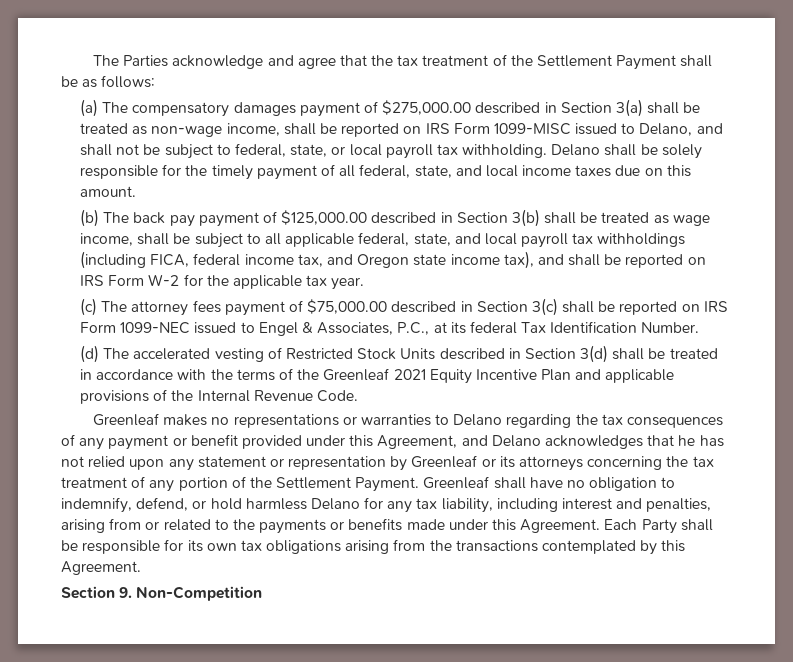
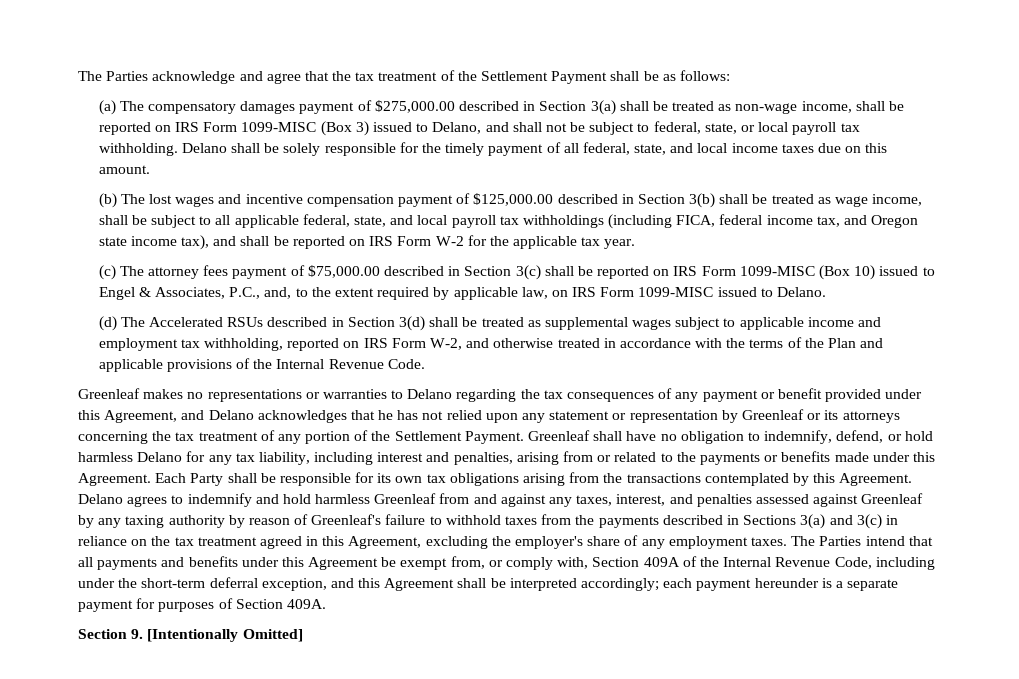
- (a) The compensatory damages payment of $275,000.00 described in Section 3(a) shall be treated as non-wage income, shall be reported on IRS Form 1099-MISC issued to Delano, and shall not be subject to federal, state, or local payroll tax withholding.
+ (a) The compensatory damages payment of $275,000.00 described in Section 3(a) shall be treated as non-wage income, shall be reported on IRS Form 1099-MISC (Box 3) issued to Delano, and shall not be subject to federal, state, or local payroll tax withholding.
- (b) The back pay payment of $125,000.00 described in Section 3(b) shall be treated as wage income, shall be subject to all applicable federal, state, and local payroll tax withholdings (including FICA, federal income tax, and Oregon state income tax), and shall be reported on IRS Form W-2 for the applicable tax year.
+ (b) The lost wages and incentive compensation payment of $125,000.00 described in Section 3(b) shall be treated as wage income, shall be subject to all applicable federal, state, and local payroll tax withholdings (including FICA, federal income tax, and Oregon state income tax), and shall be reported on IRS Form W-2 for the applicable tax year.
- (c) The attorney fees payment of $75,000.00 described in Section 3(c) shall be reported on IRS Form 1099-NEC issued to Engel & Associates, P.C., at its federal Tax Identification Number.
- (d) The accelerated vesting of Restricted Stock Units described in Section 3(d) shall be treated in accordance with the terms of the Greenleaf 2021 Equity Incentive Plan and applicable provisions of the Internal Revenue Code.
+ (c) The attorney fees payment of $75,000.00 described in Section 3(c) shall be reported on IRS Form 1099-MISC (Box 10) issued to Engel & Associates, P.C., and, to the extent required by applicable law, on IRS Form 1099-MISC issued to Delano.
+ (d) The Accelerated RSUs described in Section 3(d) shall be treated as supplemental wages subject to applicable income and employment tax withholding, reported on IRS Form W-2, and otherwise treated in accordance with the terms of the Plan and applicable provisions of the Internal Revenue Code.
+ Delano agrees to indemnify and hold harmless Greenleaf from and against any taxes, interest, and penalties assessed against Greenleaf by any taxing authority by reason of Greenleaf's failure to withhold taxes from the payments described in Sections 3(a) and 3(c) in reliance on the tax treatment agreed in this Agreement, excluding the employer's share of any employment taxes. The Parties intend that all payments and benefits under this Agreement be exempt from, or comply with, Section 409A of the Internal Revenue Code, including under the short-term deferral exception, and this Agreement shall be interpreted accordingly; each payment hereunder is a separate payment for purposes of Section 409A.
- Section 9. Non-Competition
+ Section 9. [Intentionally Omitted]

